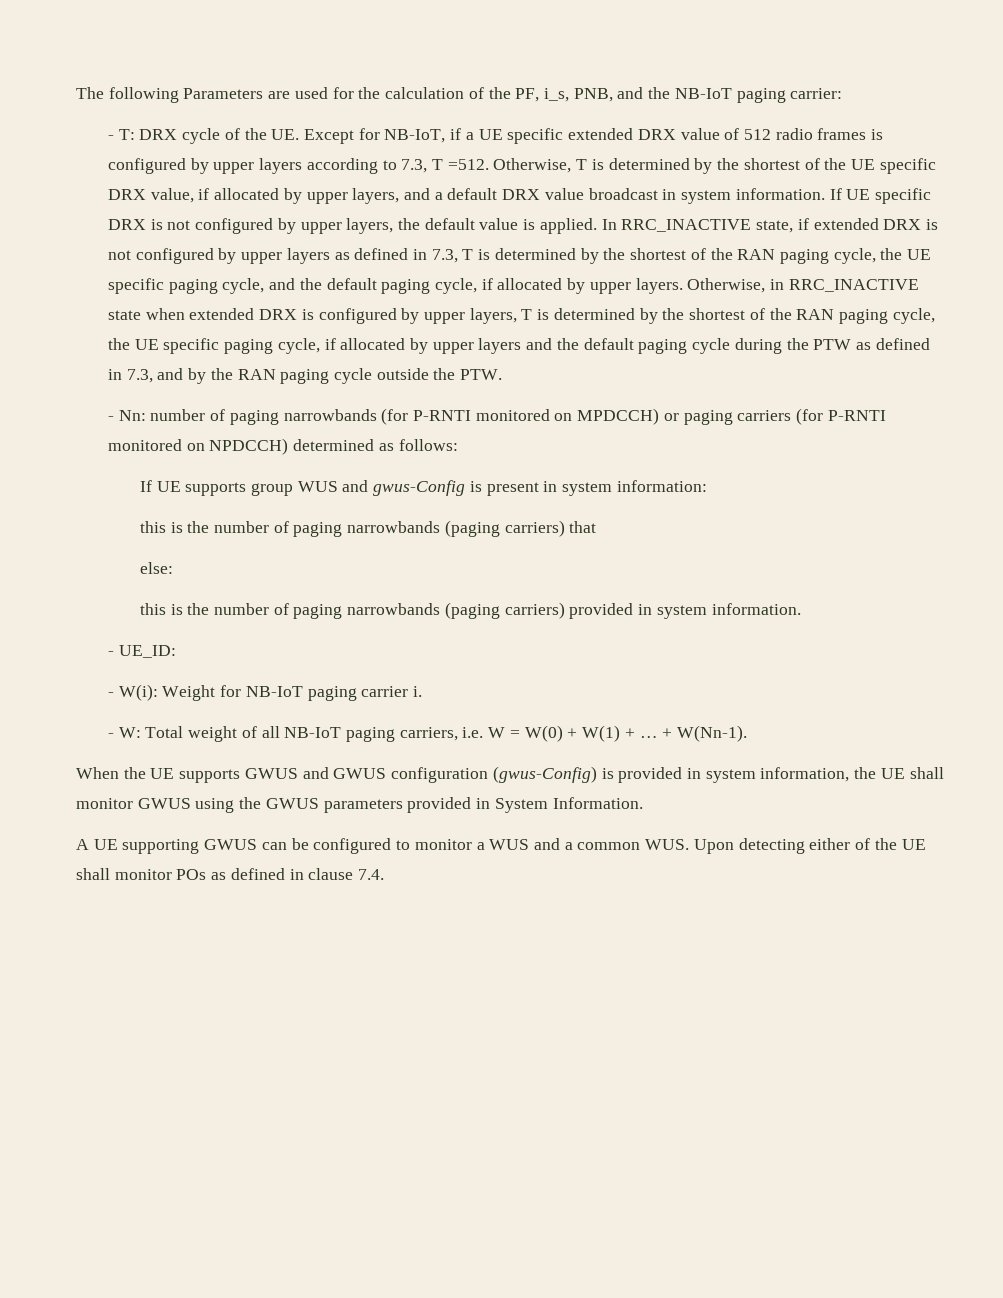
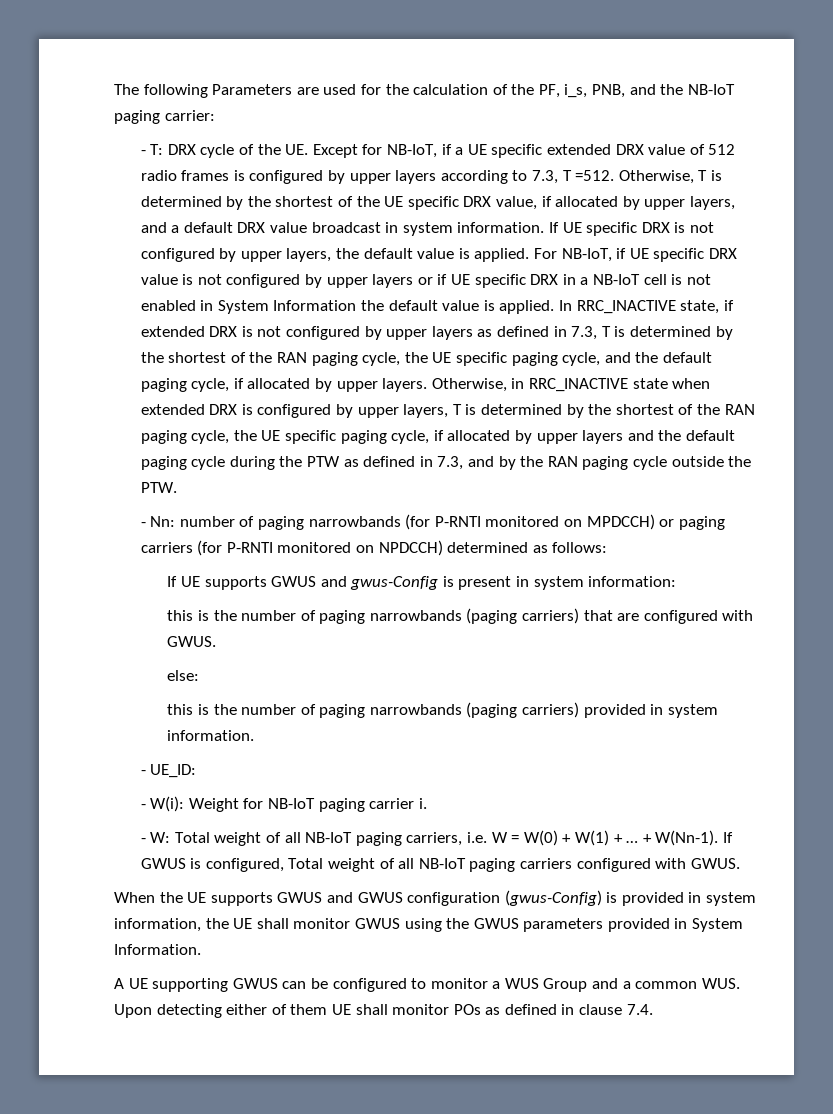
+ For NB-IoT, if UE specific DRX value is not configured by upper layers or if UE specific DRX in a NB-IoT cell is not enabled in System Information the default value is applied.
- If UE supports group WUS and gwus-Config is present in system information:
+ If UE supports GWUS and gwus-Config is present in system information:
- this is the number of paging narrowbands (paging carriers) that
+ this is the number of paging narrowbands (paging carriers) that are configured with GWUS.
+ If GWUS is configured, Total weight of all NB-IoT paging carriers configured with GWUS.
- A UE supporting GWUS can be configured to monitor a WUS and a common WUS. Upon detecting either of the UE shall monitor POs as defined in clause 7.4.
+ A UE supporting GWUS can be configured to monitor a WUS Group and a common WUS. Upon detecting either of them UE shall monitor POs as defined in clause 7.4.

